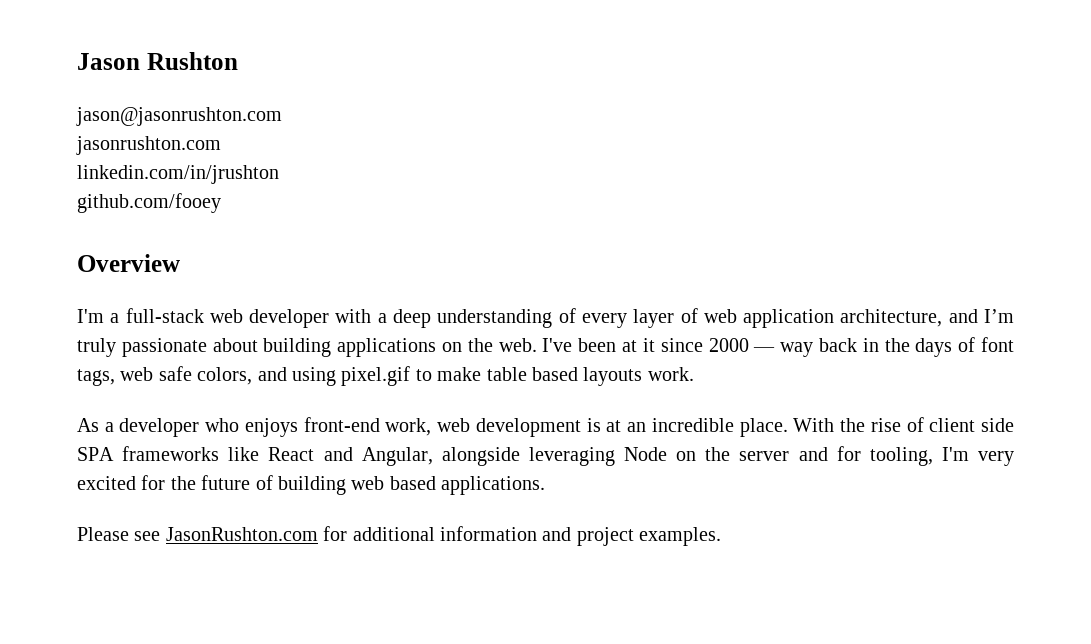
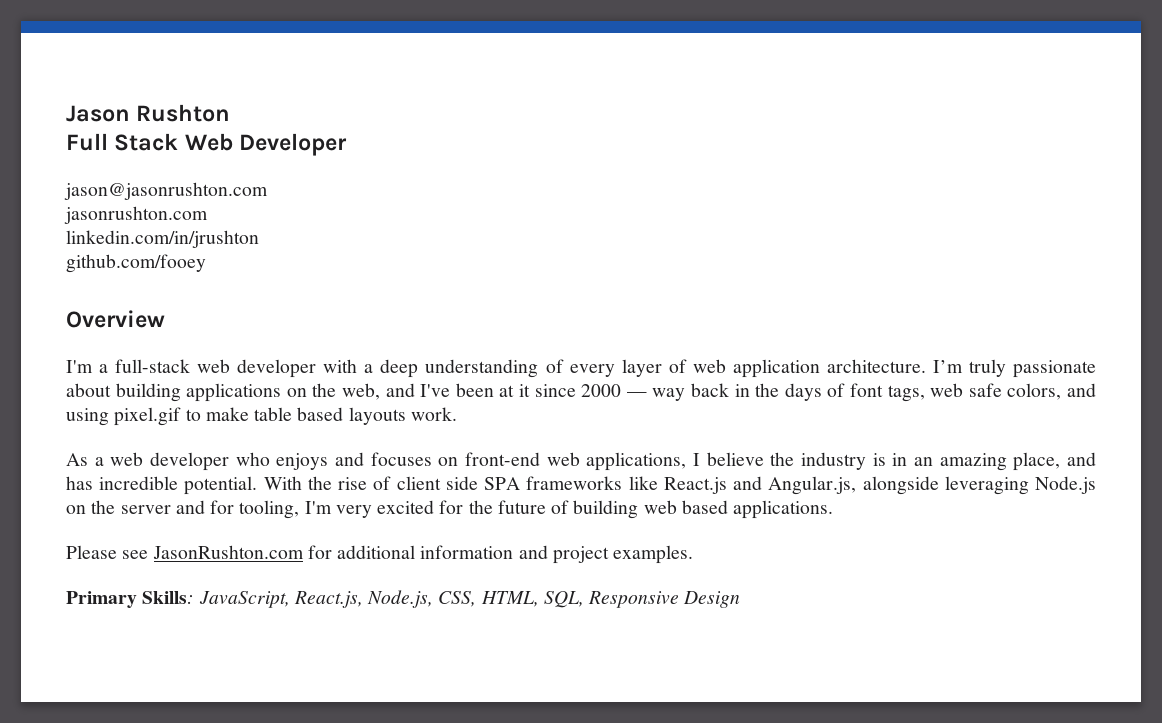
+ Full Stack Web Developer
- I'm a full-stack web developer with a deep understanding of every layer of web application architecture, and I’m truly passionate about building applications on the web. I've been at it since 2000 — way back in the days of font tags, web safe colors, and using pixel.gif to make table based layouts work.
+ I'm a full-stack web developer with a deep understanding of every layer of web application architecture. I’m truly passionate about building applications on the web, and I've been at it since 2000 — way back in the days of font tags, web safe colors, and using pixel.gif to make table based layouts work.
- As a developer who enjoys front-end work, web development is at an incredible place.
+ As a web developer who enjoys and focuses on front-end web applications, I believe the industry is in an amazing place, and has incredible potential.
- With the rise of client side SPA frameworks like React and Angular, alongside leveraging Node on the server and for tooling, I'm very excited for the future of building web based applications.
+ With the rise of client side SPA frameworks like React.js and Angular.js, alongside leveraging Node.js on the server and for tooling, I'm very excited for the future of building web based applications.
+ Primary Skills: JavaScript, React.js, Node.js, CSS, HTML, SQL, Responsive Design

